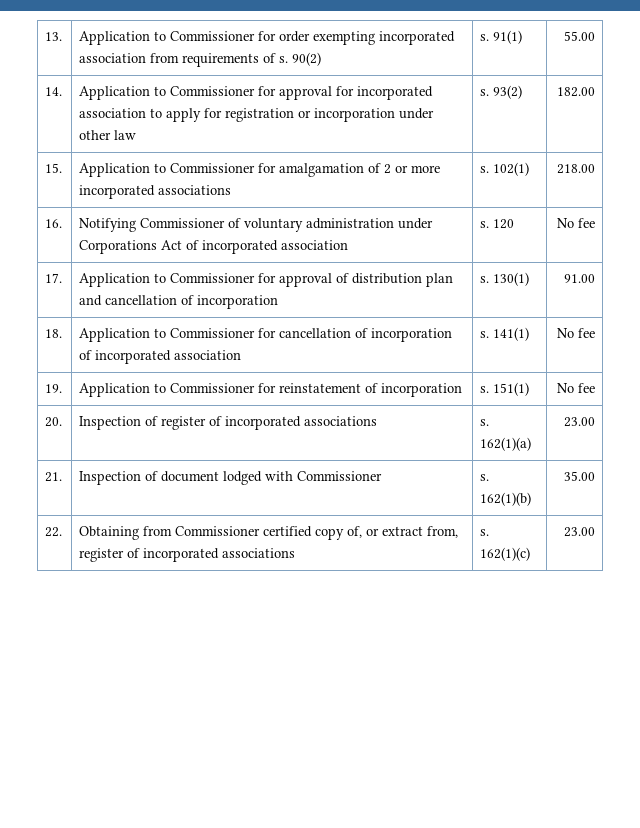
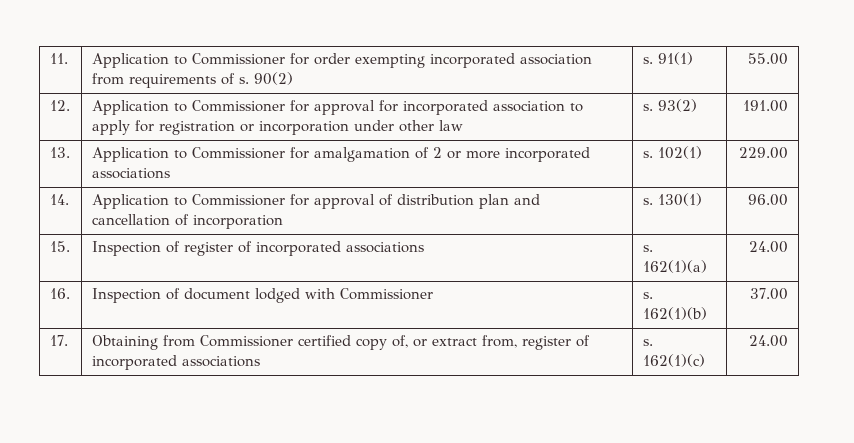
- 13. | Application to Commissioner for order exempting incorporated association from requirements of s. 90(2) | s. 91(1) | 55.00
+ 11. | Application to Commissioner for order exempting incorporated association from requirements of s. 90(2) | s. 91(1) | 55.00
- 14. | Application to Commissioner for approval for incorporated association to apply for registration or incorporation under other law | s. 93(2) | 182.00
- 15. | Application to Commissioner for amalgamation of 2 or more incorporated associations | s. 102(1) | 218.00
- 16. | Notifying Commissioner of voluntary administration under Corporations Act of incorporated association | s. 120 | No fee
- 17. | Application to Commissioner for approval of distribution plan and cancellation of incorporation | s. 130(1) | 91.00
- 18. | Application to Commissioner for cancellation of incorporation of incorporated association | s. 141(1) | No fee
- 19. | Application to Commissioner for reinstatement of incorporation | s. 151(1) | No fee
- 20. | Inspection of register of incorporated associations | s. 162(1)(a) | 23.00
- 21. | Inspection of document lodged with Commissioner | s. 162(1)(b) | 35.00
- 22. | Obtaining from Commissioner certified copy of, or extract from, register of incorporated associations | s. 162(1)(c) | 23.00
+ 12. | Application to Commissioner for approval for incorporated association to apply for registration or incorporation under other law | s. 93(2) | 191.00
+ 13. | Application to Commissioner for amalgamation of 2 or more incorporated associations | s. 102(1) | 229.00
+ 14. | Application to Commissioner for approval of distribution plan and cancellation of incorporation | s. 130(1) | 96.00
+ 15. | Inspection of register of incorporated associations | s. 162(1)(a) | 24.00
+ 16. | Inspection of document lodged with Commissioner | s. 162(1)(b) | 37.00
+ 17. | Obtaining from Commissioner certified copy of, or extract from, register of incorporated associations | s. 162(1)(c) | 24.00

